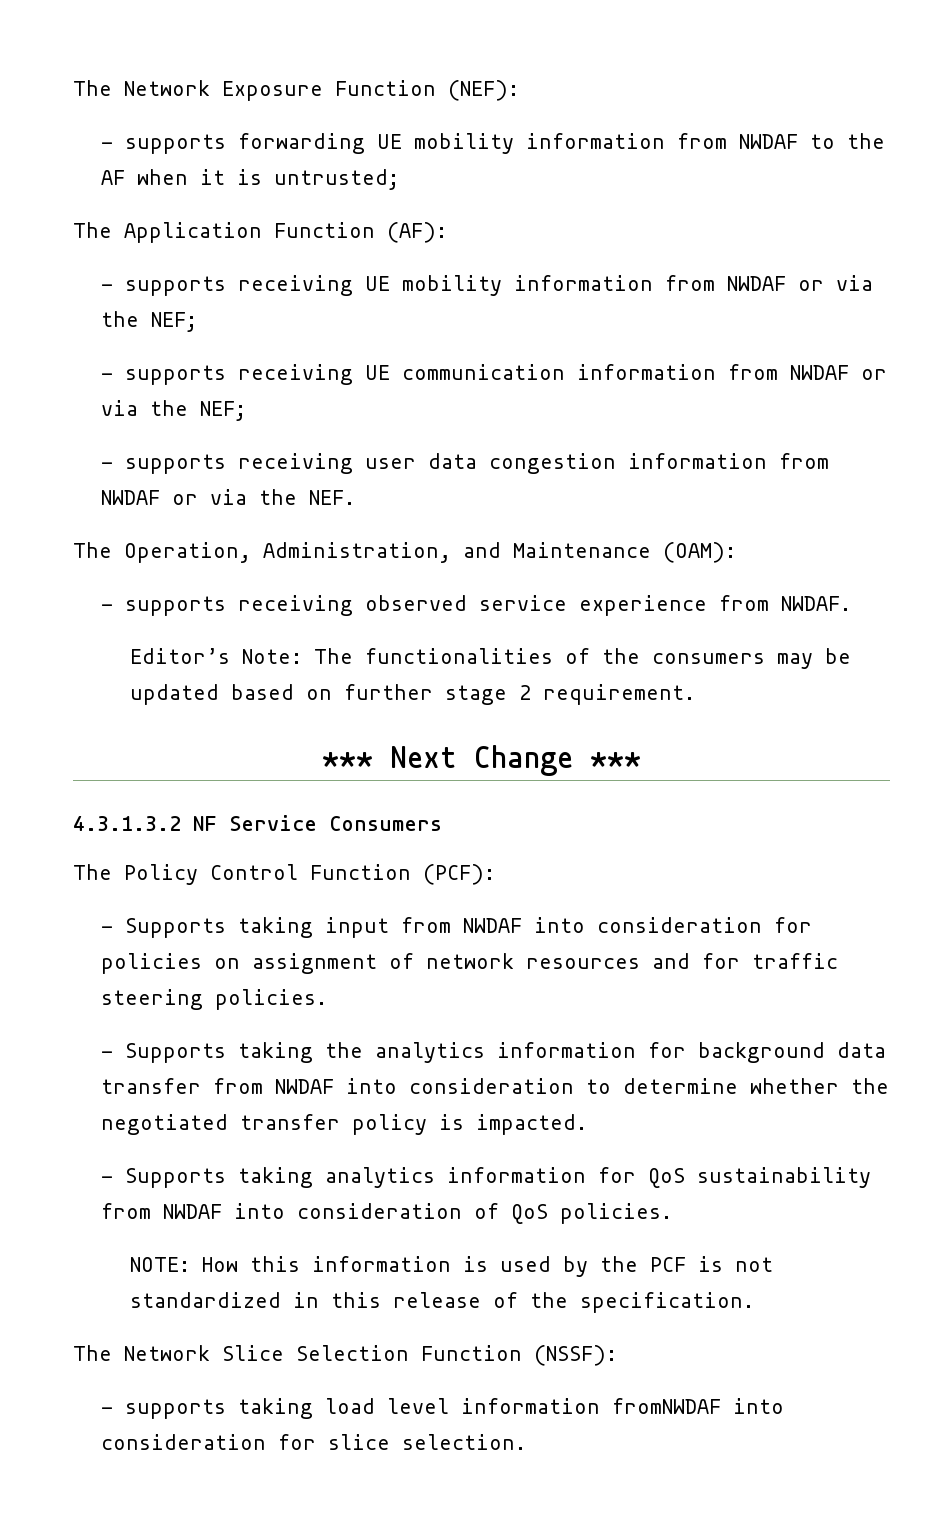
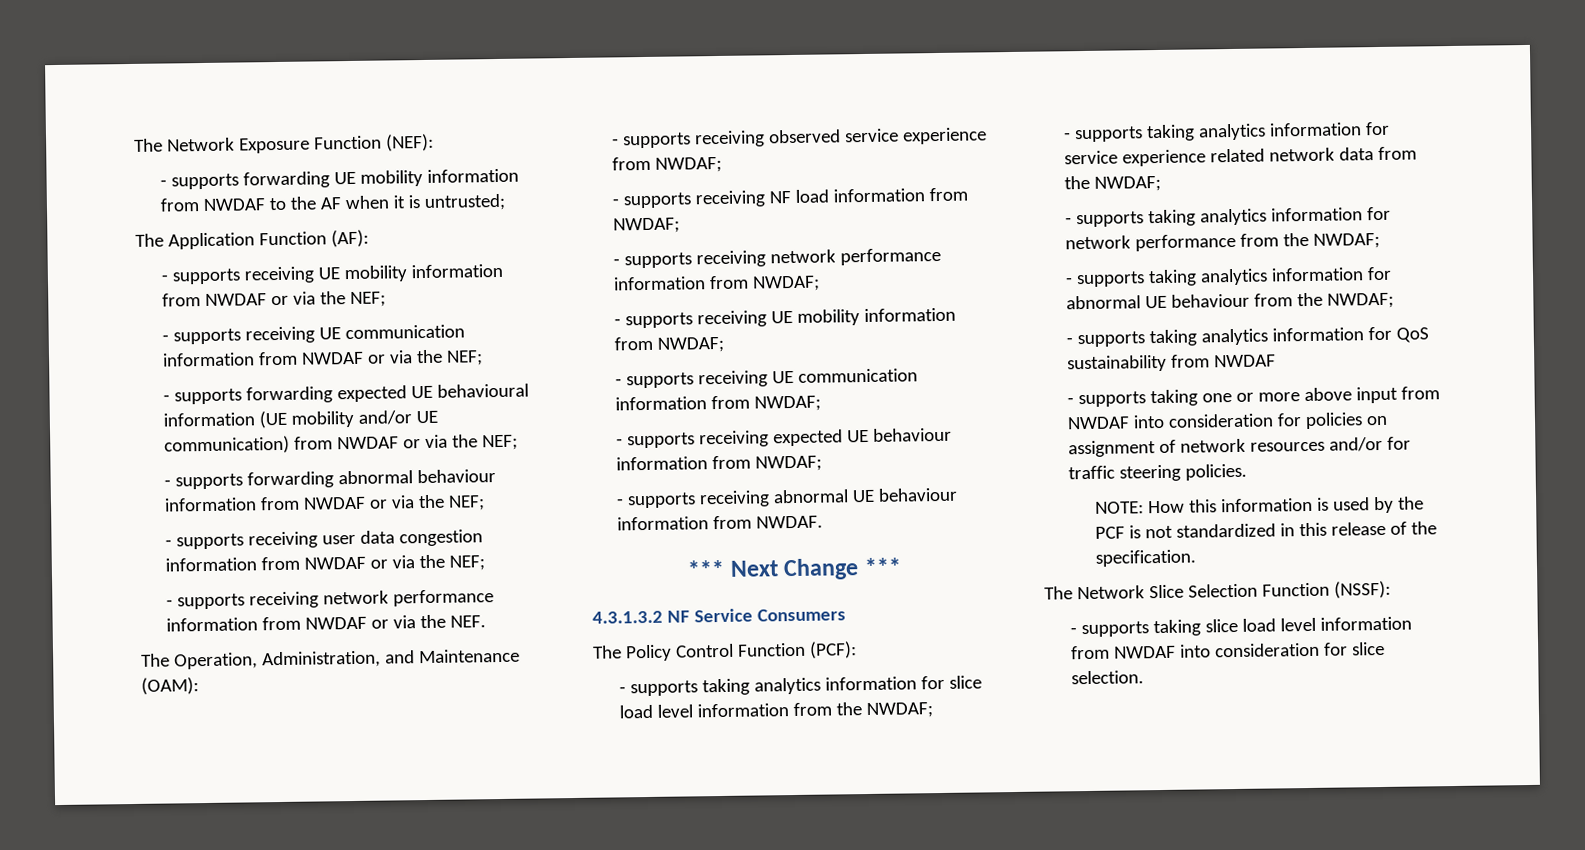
+ - supports forwarding expected UE behavioural information (UE mobility and/or UE communication) from NWDAF or via the NEF;
+ - supports forwarding abnormal behaviour information from NWDAF or via the NEF;
- - supports receiving user data congestion information from NWDAF or via the NEF.
+ - supports receiving user data congestion information from NWDAF or via the NEF;
+ - supports receiving network performance information from NWDAF or via the NEF.
- - supports receiving observed service experience from NWDAF.
- Editor’s Note: The functionalities of the consumers may be updated based on further stage 2 requirement.
+ - supports receiving observed service experience from NWDAF;
+ - supports receiving NF load information from NWDAF;
+ - supports receiving network performance information from NWDAF;
+ - supports receiving UE mobility information from NWDAF;
+ - supports receiving UE communication information from NWDAF;
+ - supports receiving expected UE behaviour information from NWDAF;
+ - supports receiving abnormal UE behaviour information from NWDAF.
- - Supports taking input from NWDAF into consideration for policies on assignment of network resources and for traffic steering policies.
+ - supports taking analytics information for slice load level information from the NWDAF;
+ - supports taking analytics information for service experience related network data from the NWDAF;
+ - supports taking analytics information for network performance from the NWDAF;
+ - supports taking analytics information for abnormal UE behaviour from the NWDAF;
+ - supports taking analytics information for QoS sustainability from NWDAF
+ - supports taking one or more above input from NWDAF into consideration for policies on assignment of network resources and/or for traffic steering policies.
- - Supports taking the analytics information for background data transfer from NWDAF into consideration to determine whether the negotiated transfer policy is impacted.
- - Supports taking analytics information for QoS sustainability from NWDAF into consideration of QoS policies.
- - supports taking load level information fromNWDAF into consideration for slice selection.
+ - supports taking slice load level information from NWDAF into consideration for slice selection.

